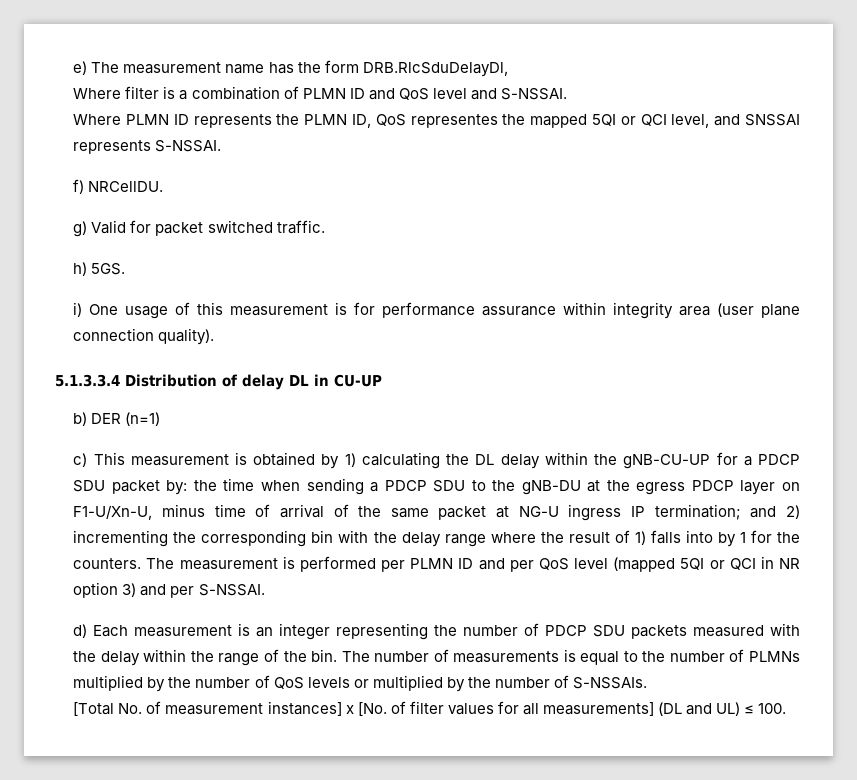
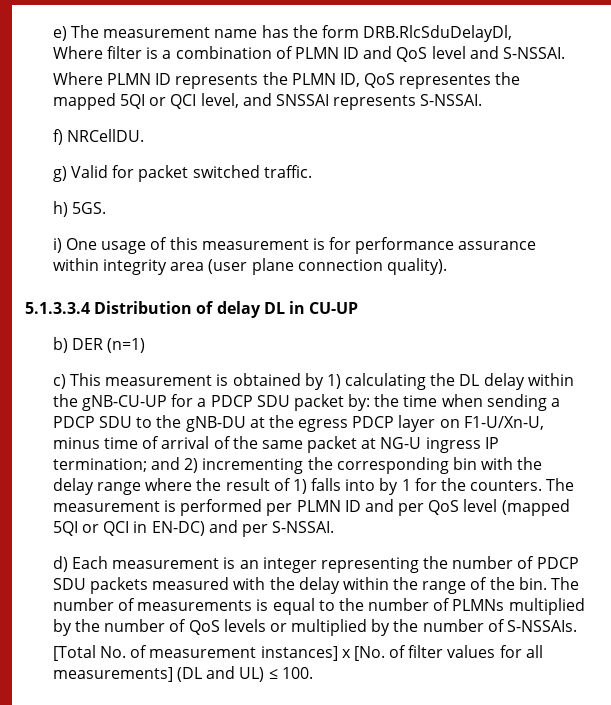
- The measurement is performed per PLMN ID and per QoS level (mapped 5QI or QCI in NR option 3) and per S-NSSAI.
+ The measurement is performed per PLMN ID and per QoS level (mapped 5QI or QCI in EN-DC) and per S-NSSAI.

